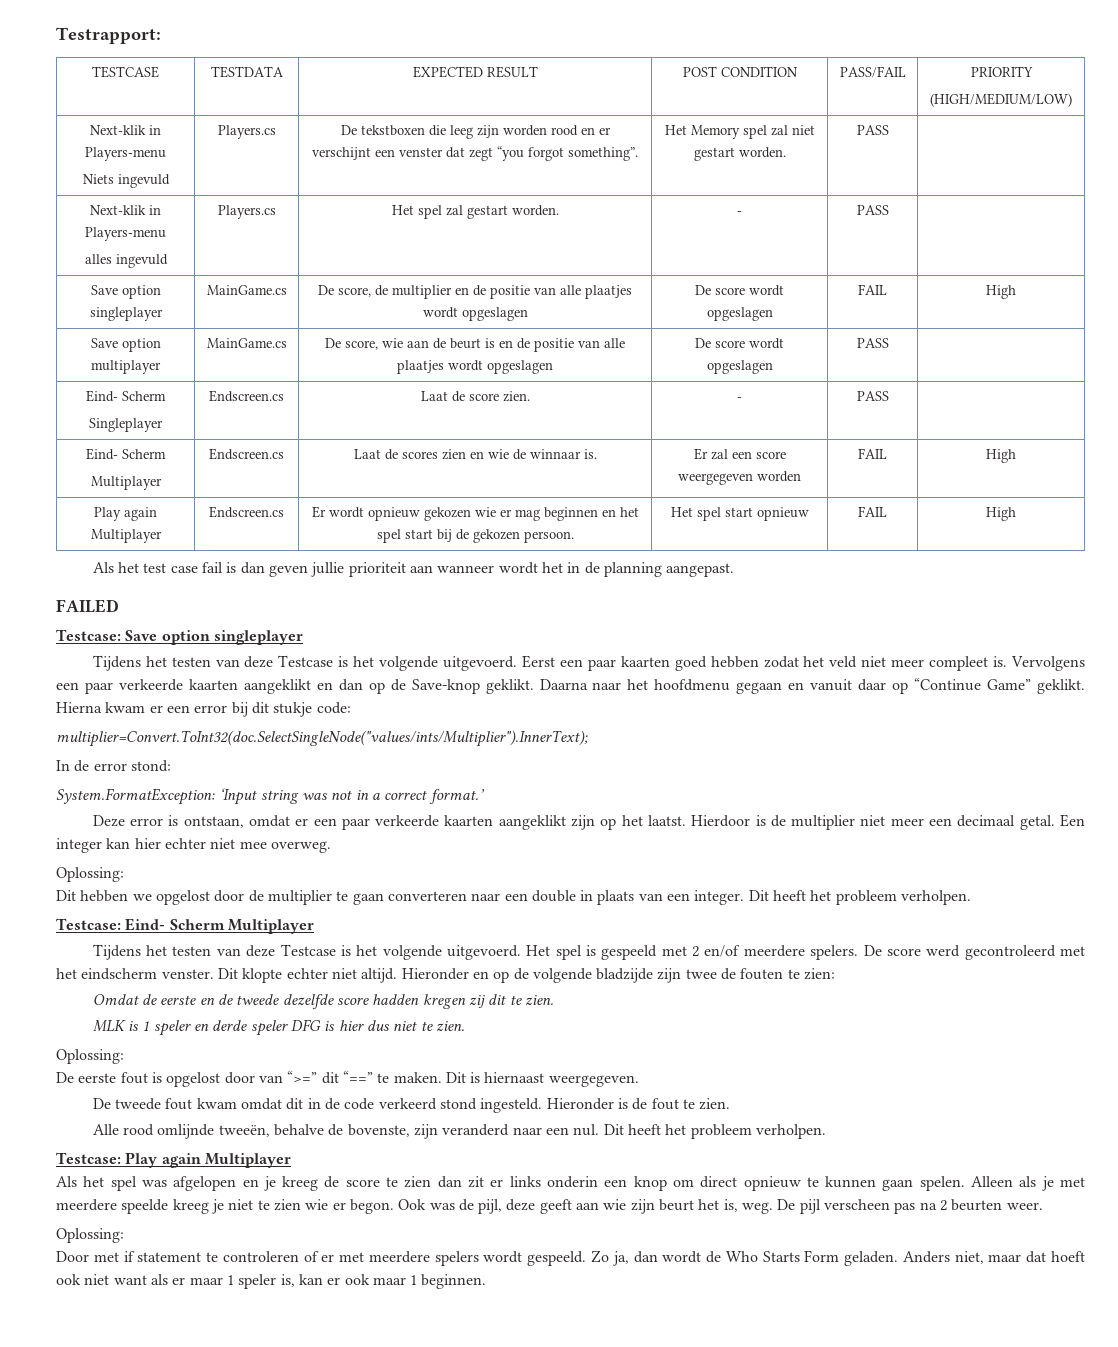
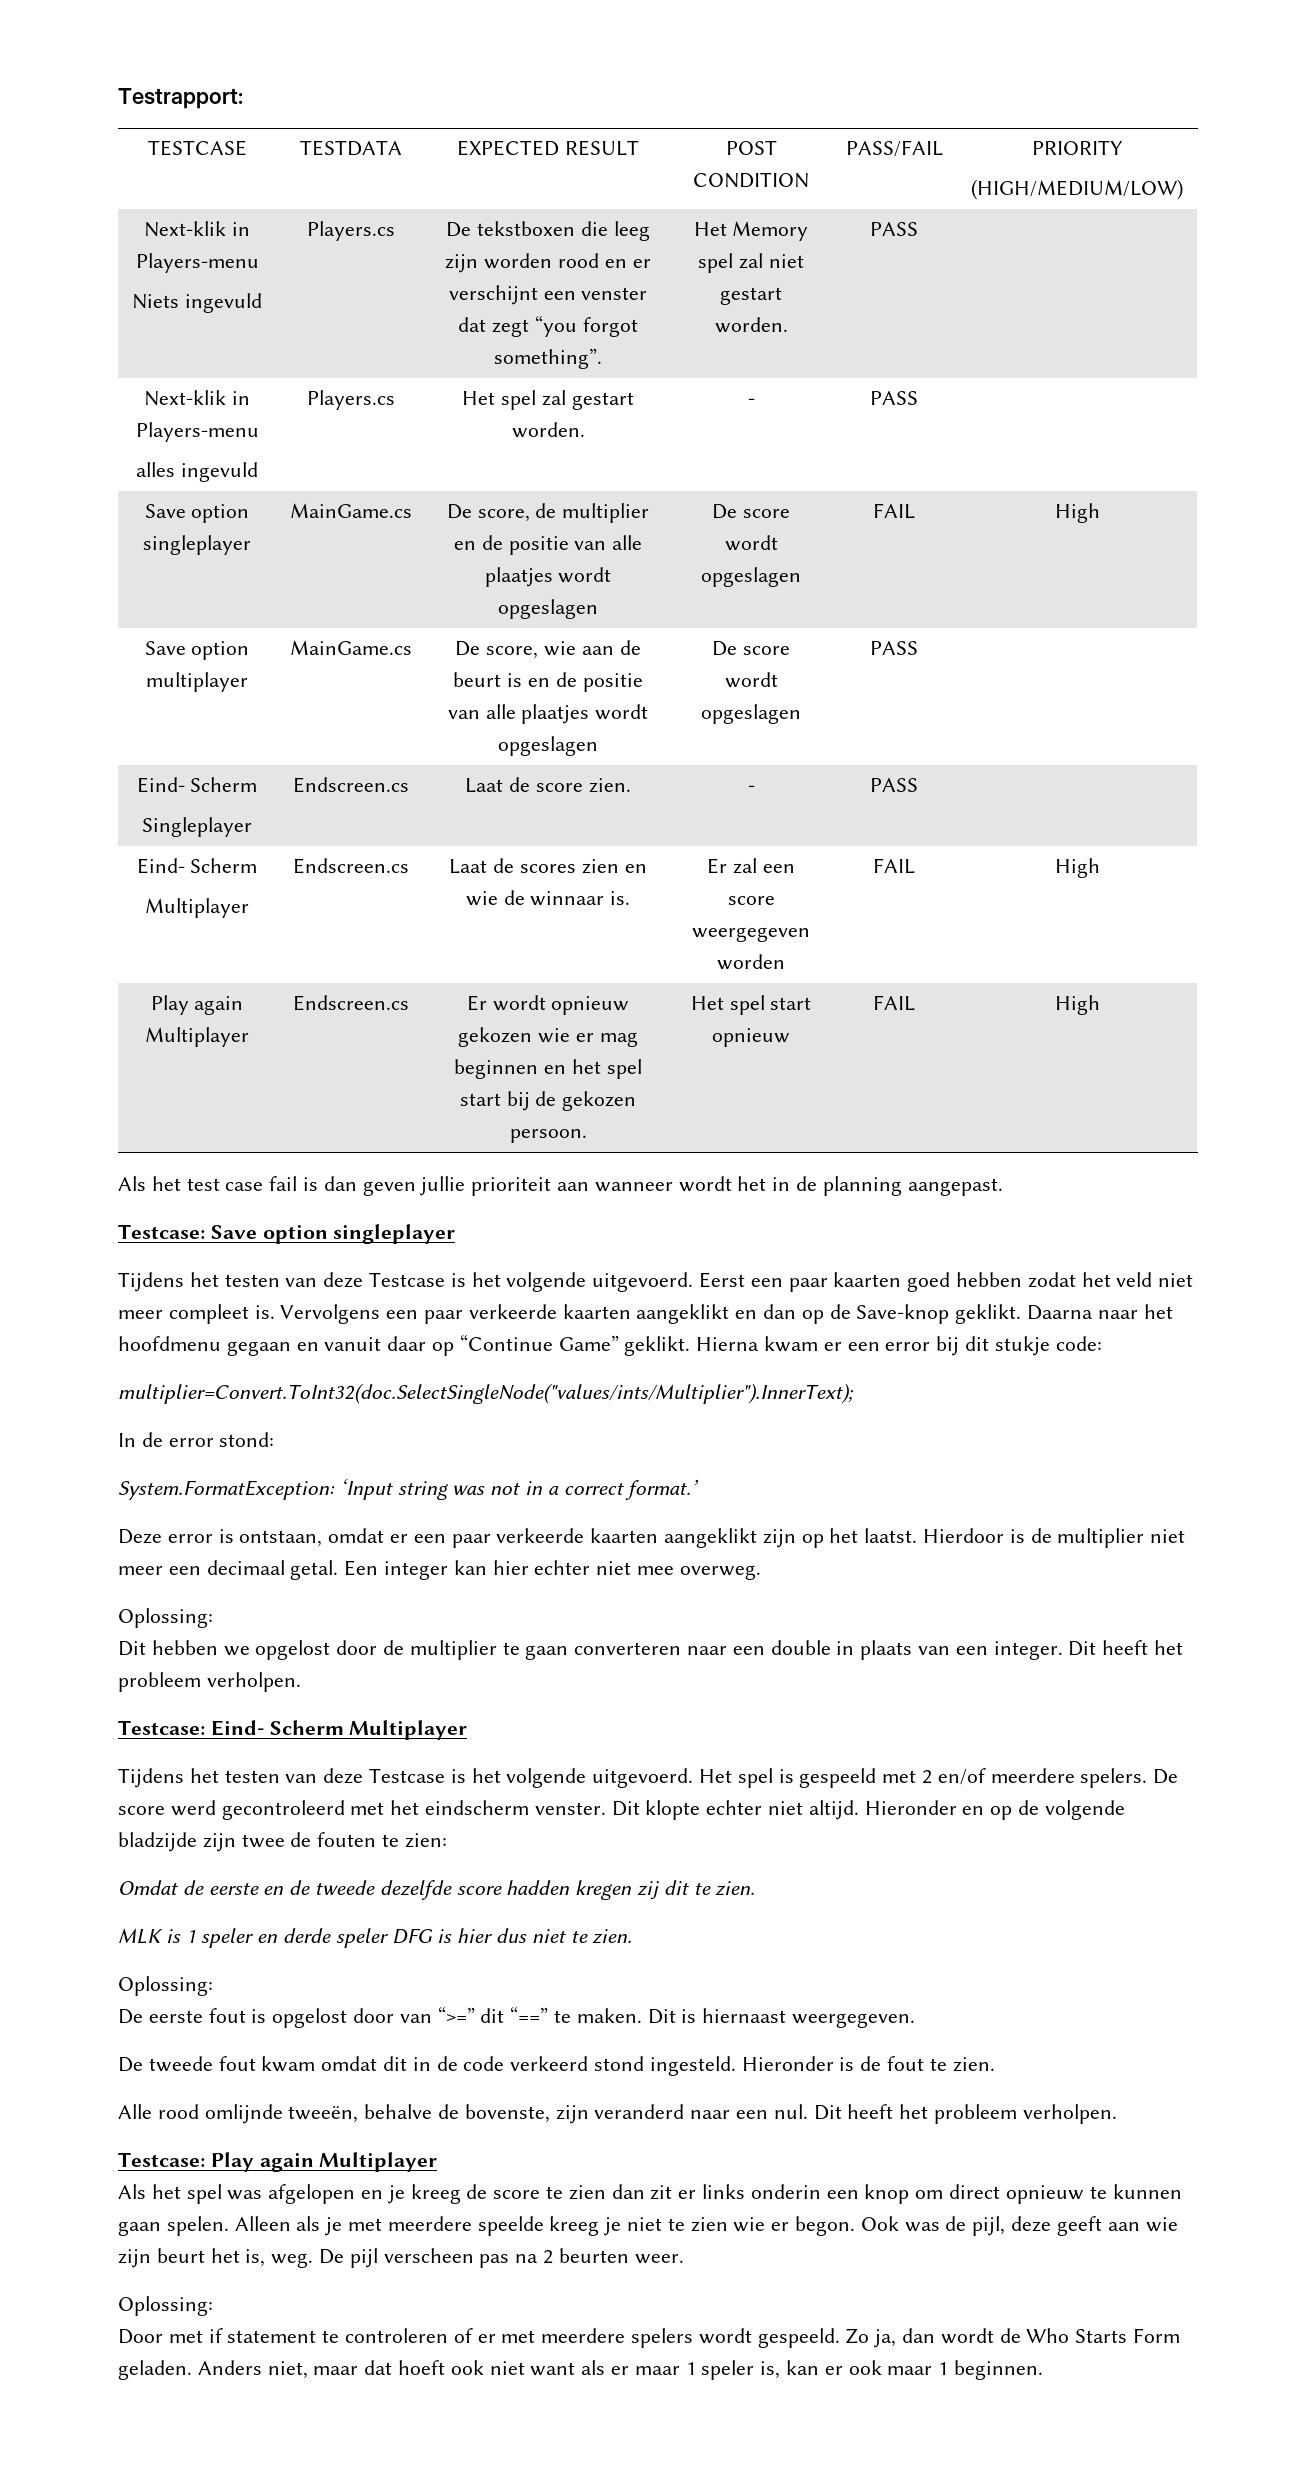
- FAILED

